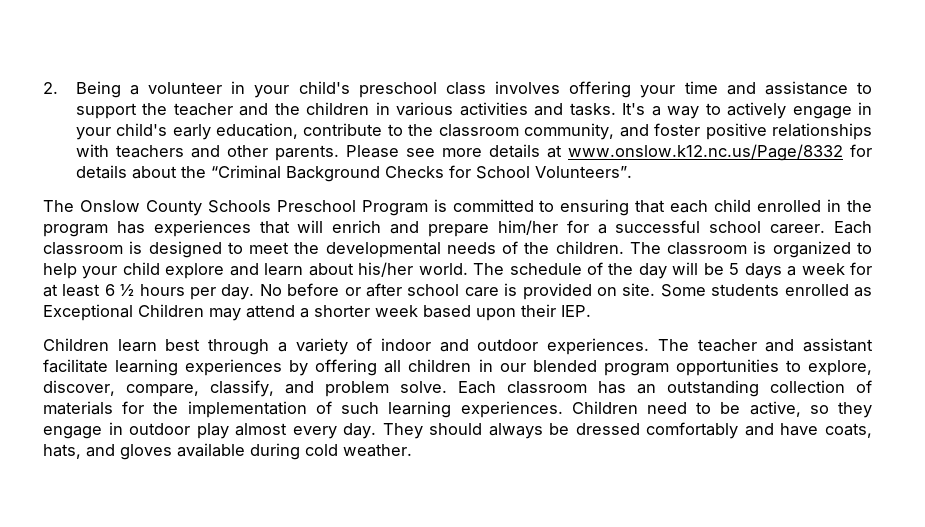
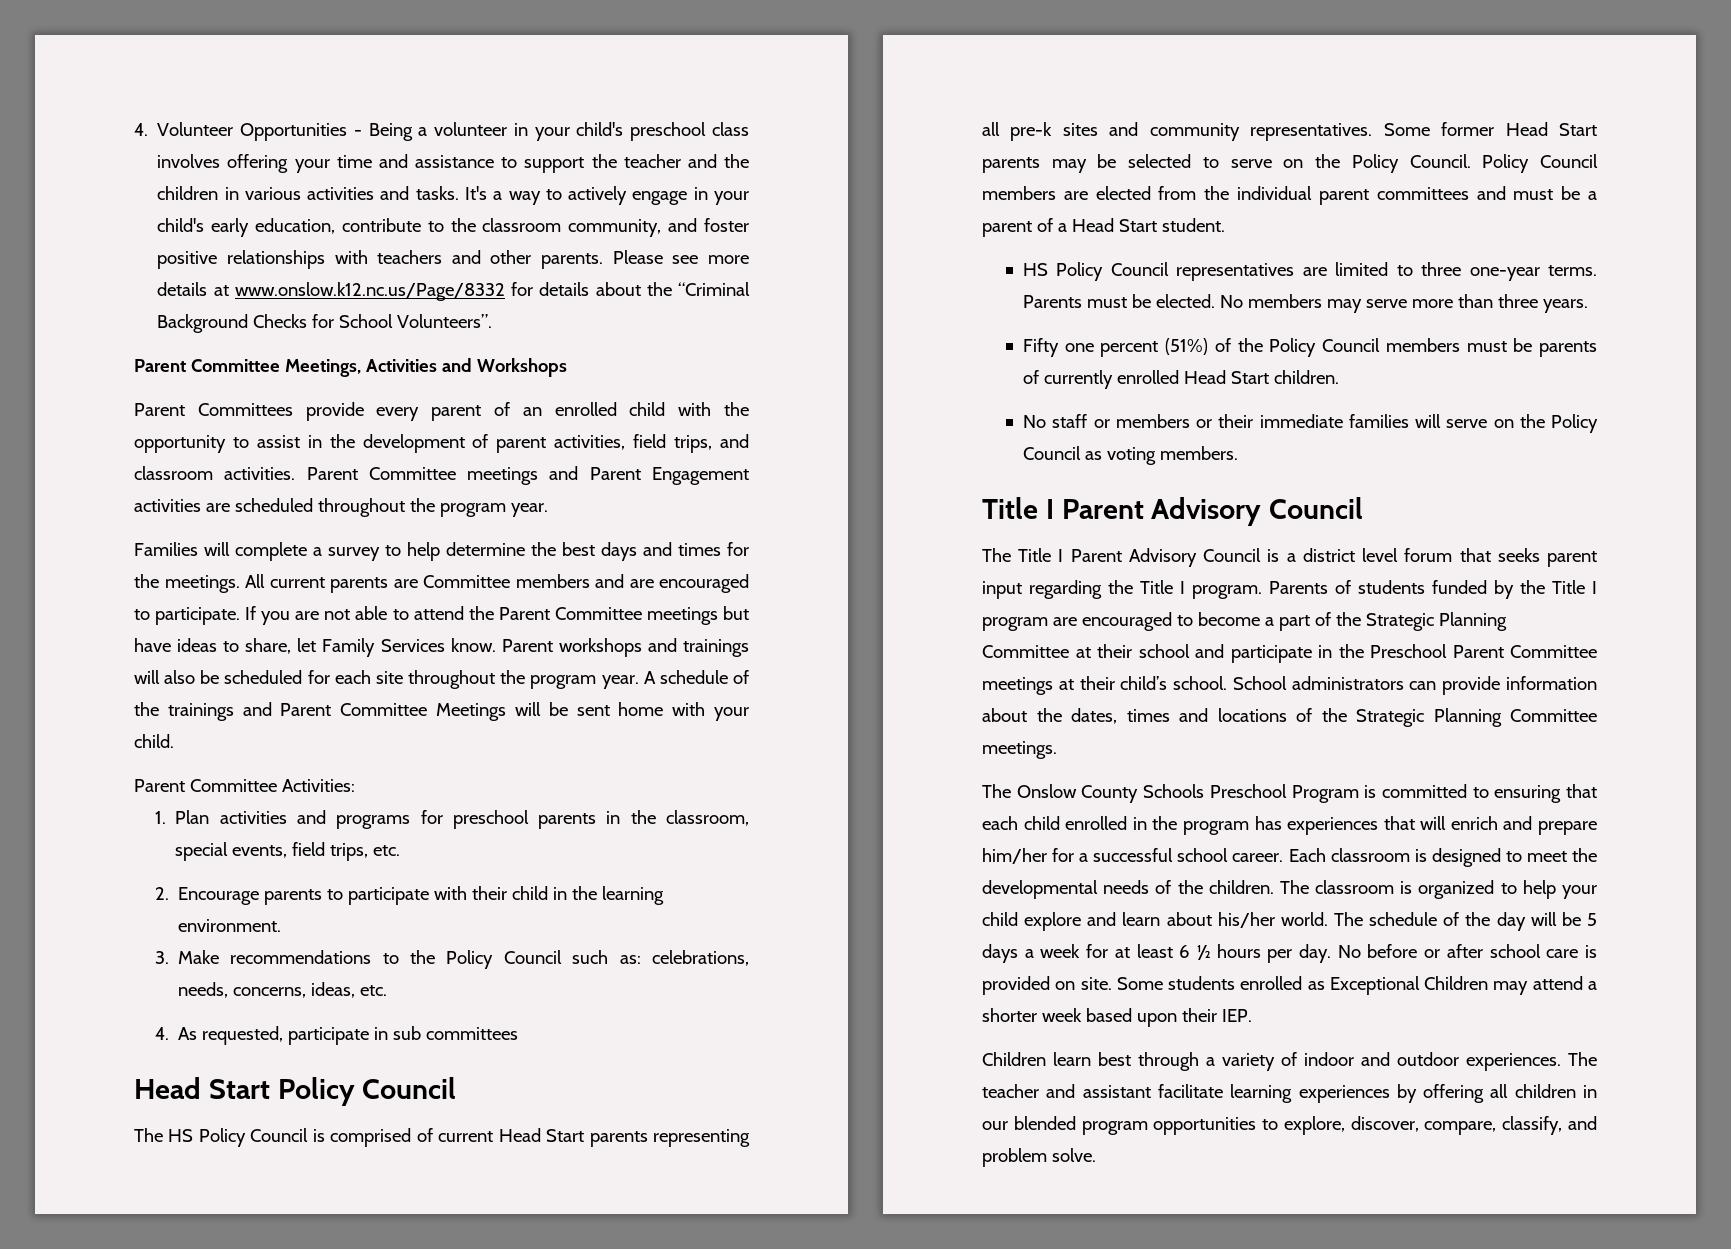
- 2. Being a volunteer in your child's preschool class involves offering your time and assistance to support the teacher and the children in various activities and tasks.
+ 4. Volunteer Opportunities - Being a volunteer in your child's preschool class involves offering your time and assistance to support the teacher and the children in various activities and tasks.
+ Parent Committee Meetings, Activities and Workshops
+ Parent Committees provide every parent of an enrolled child with the opportunity to assist in the development of parent activities, field trips, and classroom activities. Parent Committee meetings and Parent Engagement activities are scheduled throughout the program year.
+ Families will complete a survey to help determine the best days and times for the meetings. All current parents are Committee members and are encouraged to participate. If you are not able to attend the Parent Committee meetings but have ideas to share, let Family Services know. Parent workshops and trainings will also be scheduled for each site throughout the program year. A schedule of the trainings and Parent Committee Meetings will be sent home with your child.
+ Parent Committee Activities:
+ 1. Plan activities and programs for preschool parents in the classroom, special events, field trips, etc.
+ 2. Encourage parents to participate with their child in the learning environment.
+ 3. Make recommendations to the Policy Council such as: celebrations, needs, concerns, ideas, etc.
+ 4. As requested, participate in sub committees
+ Head Start Policy Council
+ The HS Policy Council is comprised of current Head Start parents representing all pre-k sites and community representatives. Some former Head Start parents may be selected to serve on the Policy Council. Policy Council members are elected from the individual parent committees and must be a parent of a Head Start student.
+ HS Policy Council representatives are limited to three one-year terms. Parents must be elected. No members may serve more than three years.
+ Fifty one percent (51%) of the Policy Council members must be parents of currently enrolled Head Start children.
+ No staff or members or their immediate families will serve on the Policy Council as voting members.
+ Title I Parent Advisory Council
+ The Title I Parent Advisory Council is a district level forum that seeks parent input regarding the Title I program. Parents of students funded by the Title I program are encouraged to become a part of the Strategic Planning Committee at their school and participate in the Preschool Parent Committee meetings at their child’s school. School administrators can provide information about the dates, times and locations of the Strategic Planning Committee meetings.
- Each classroom has an outstanding collection of materials for the implementation of such learning experiences. Children need to be active, so they engage in outdoor play almost every day. They should always be dressed comfortably and have coats, hats, and gloves available during cold weather.

